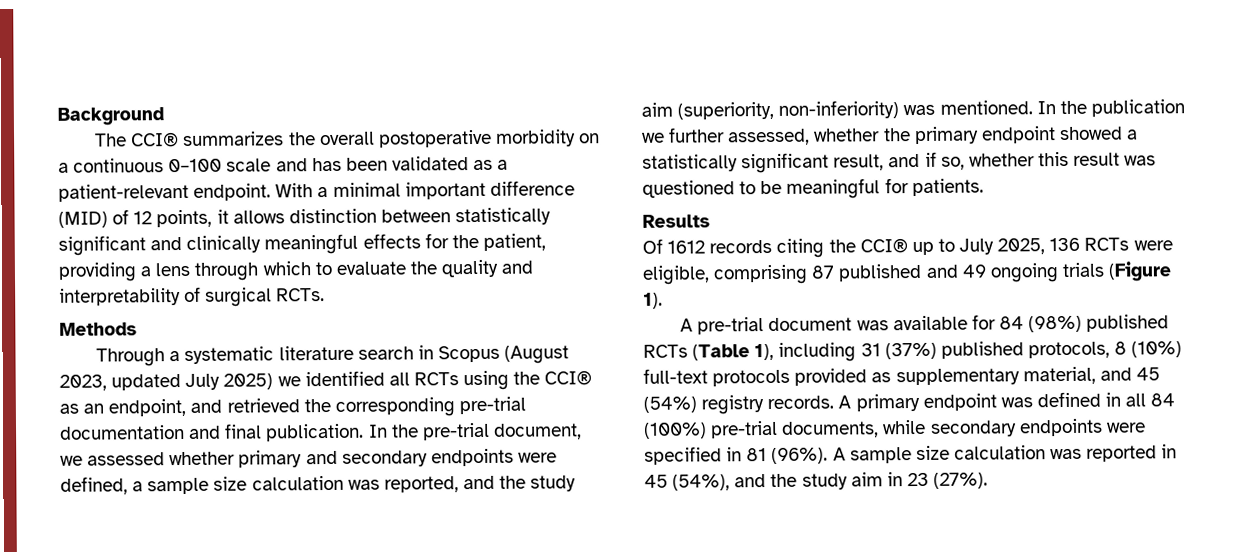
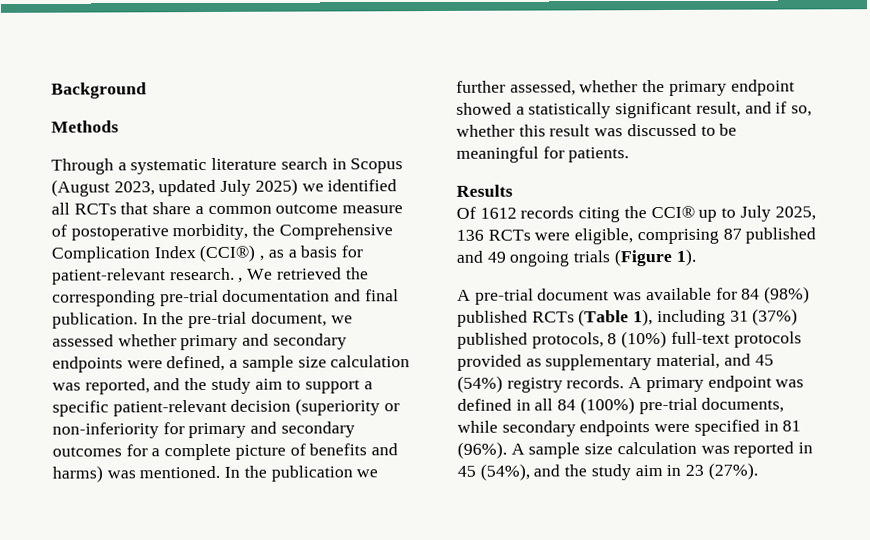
- The CCI® summarizes the overall postoperative morbidity on a continuous 0–100 scale and has been validated as a patient-relevant endpoint. With a minimal important difference (MID) of 12 points, it allows distinction between statistically significant and clinically meaningful effects for the patient, providing a lens through which to evaluate the quality and interpretability of surgical RCTs.
- Through a systematic literature search in Scopus (August 2023, updated July 2025) we identified all RCTs using the CCI® as an endpoint, and retrieved the corresponding pre-trial documentation and final publication.
+ Through a systematic literature search in Scopus (August 2023, updated July 2025) we identified all RCTs that share a common outcome measure of postoperative morbidity, the Comprehensive Complication Index (CCI®) , as a basis for patient-relevant research. , We retrieved the corresponding pre-trial documentation and final publication.
- In the pre-trial document, we assessed whether primary and secondary endpoints were defined, a sample size calculation was reported, and the study aim (superiority, non-inferiority) was mentioned.
+ In the pre-trial document, we assessed whether primary and secondary endpoints were defined, a sample size calculation was reported, and the study aim to support a specific patient-relevant decision (superiority or non-inferiority for primary and secondary outcomes for a complete picture of benefits and harms) was mentioned.
- In the publication we further assessed, whether the primary endpoint showed a statistically significant result, and if so, whether this result was questioned to be meaningful for patients.
+ In the publication we further assessed, whether the primary endpoint showed a statistically significant result, and if so, whether this result was discussed to be meaningful for patients.

